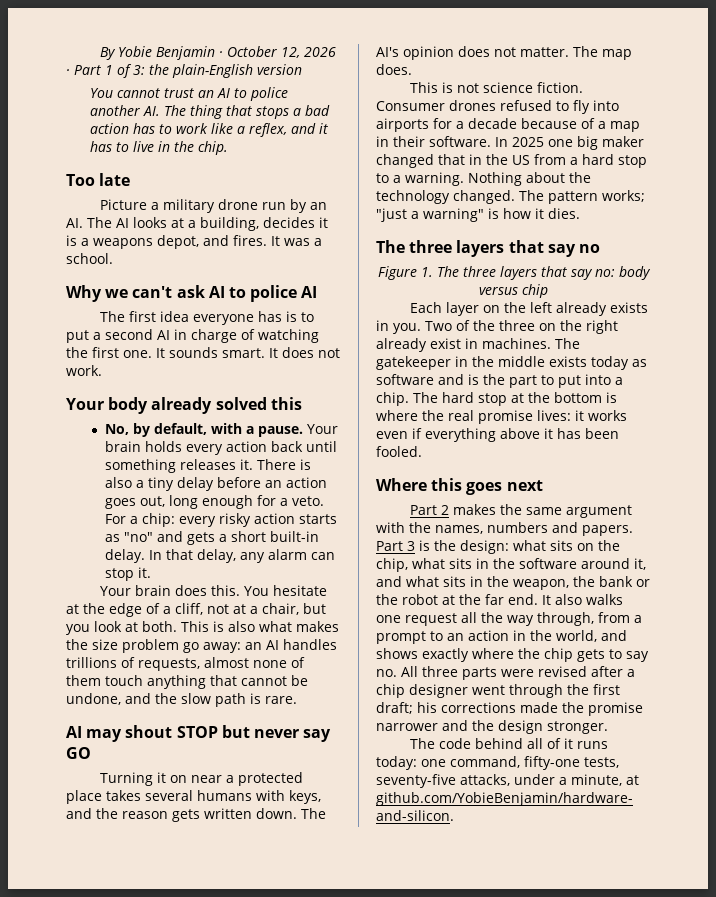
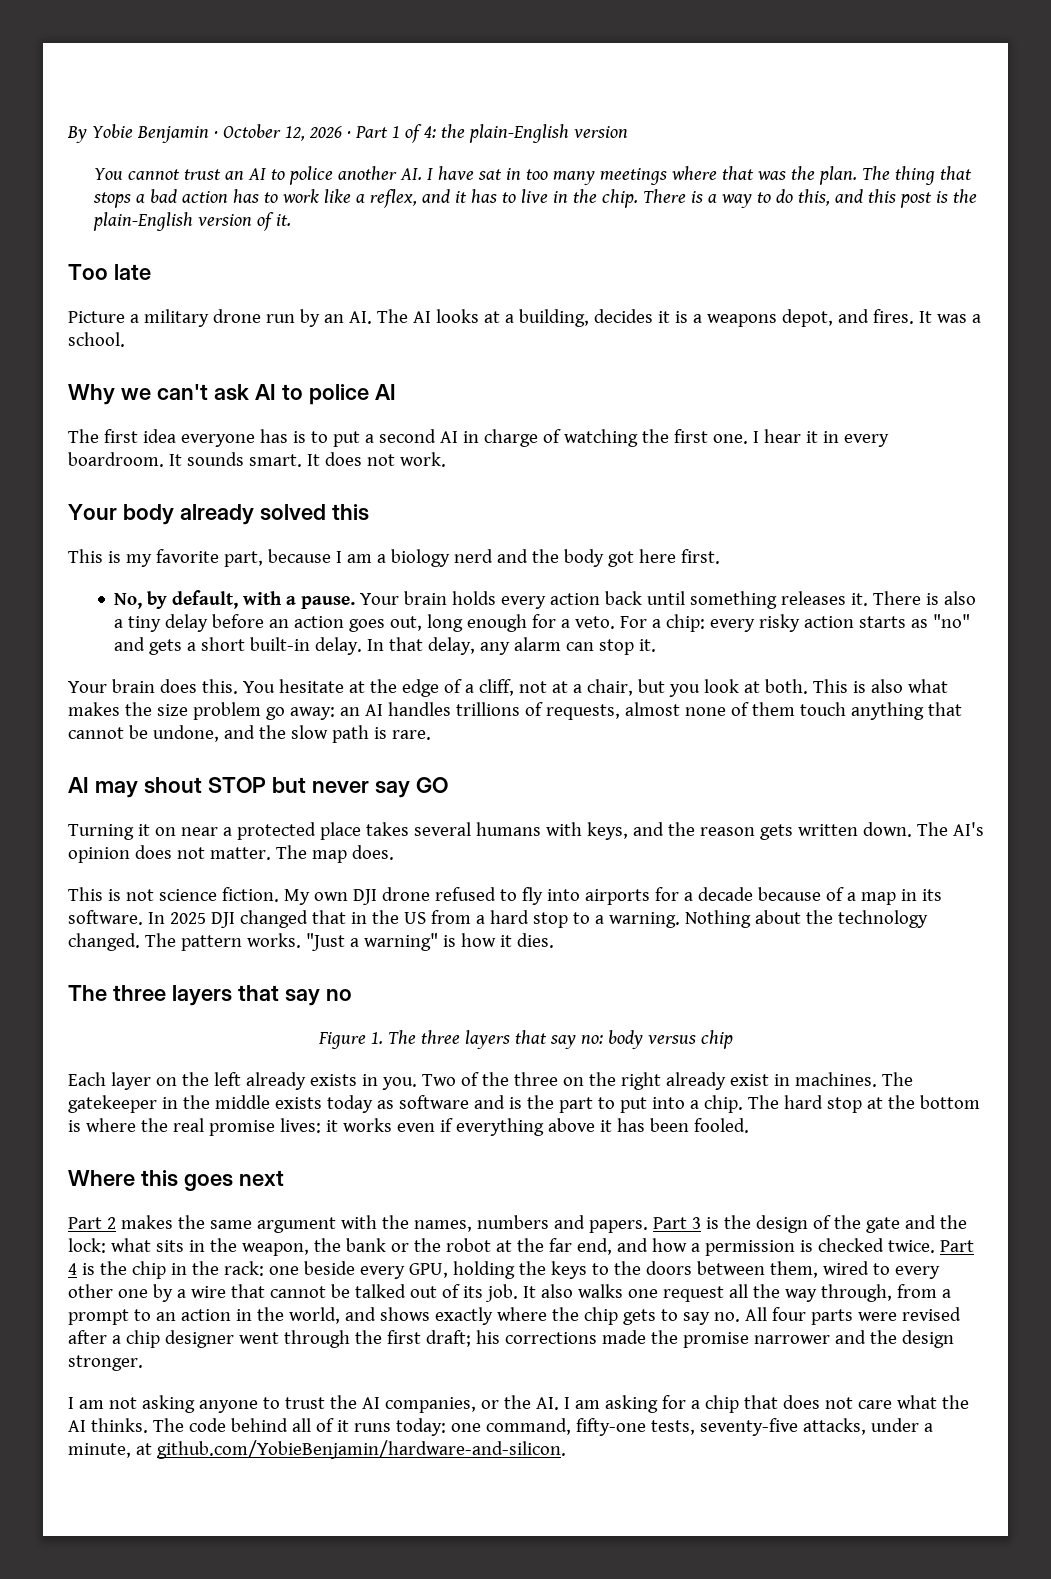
- By Yobie Benjamin · October 12, 2026 · Part 1 of 3: the plain-English version
+ By Yobie Benjamin · October 12, 2026 · Part 1 of 4: the plain-English version
- You cannot trust an AI to police another AI. The thing that stops a bad action has to work like a reflex, and it has to live in the chip.
+ You cannot trust an AI to police another AI. I have sat in too many meetings where that was the plan. The thing that stops a bad action has to work like a reflex, and it has to live in the chip. There is a way to do this, and this post is the plain-English version of it.
+ I hear it in every boardroom.
+ This is my favorite part, because I am a biology nerd and the body got here first.
- Consumer drones refused to fly into airports for a decade because of a map in their software.
+ My own DJI drone refused to fly into airports for a decade because of a map in its software.
- In 2025 one big maker changed that in the US from a hard stop to a warning.
+ In 2025 DJI changed that in the US from a hard stop to a warning.
- The pattern works; "just a warning" is how it dies.
+ The pattern works. "Just a warning" is how it dies.
- Part 3 is the design: what sits on the chip, what sits in the software around it, and what sits in the weapon, the bank or the robot at the far end.
+ Part 3 is the design of the gate and the lock: what sits in the weapon, the bank or the robot at the far end, and how a permission is checked twice. Part 4 is the chip in the rack: one beside every GPU, holding the keys to the doors between them, wired to every other one by a wire that cannot be talked out of its job.
- It also walks one request all the way through, from a prompt to an action in the world, and shows exactly where the chip gets to say no. All three parts were revised after a chip designer went through the first draft; his corrections made the promise narrower and the design stronger.
+ It also walks one request all the way through, from a prompt to an action in the world, and shows exactly where the chip gets to say no. All four parts were revised after a chip designer went through the first draft; his corrections made the promise narrower and the design stronger.
+ I am not asking anyone to trust the AI companies, or the AI. I am asking for a chip that does not care what the AI thinks.

